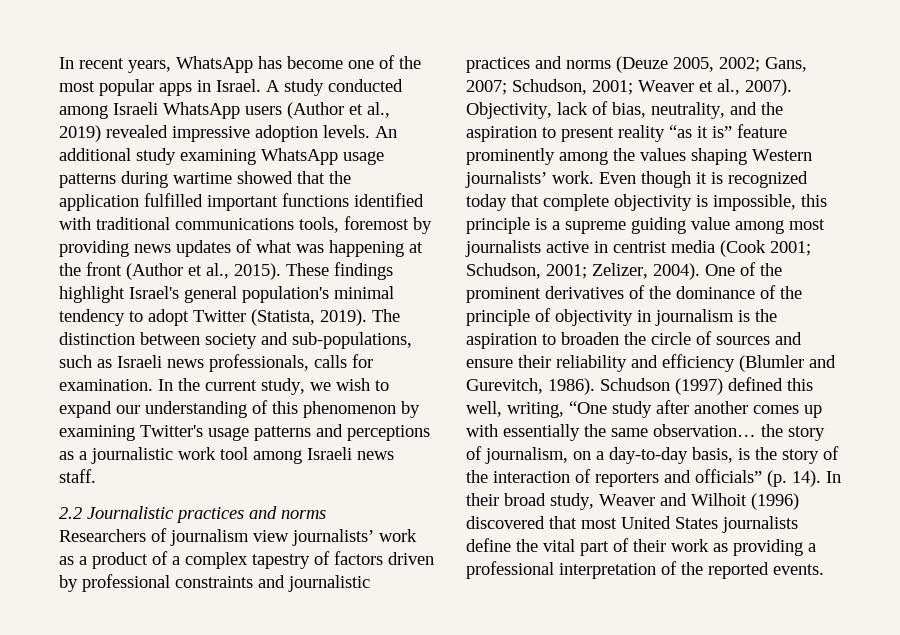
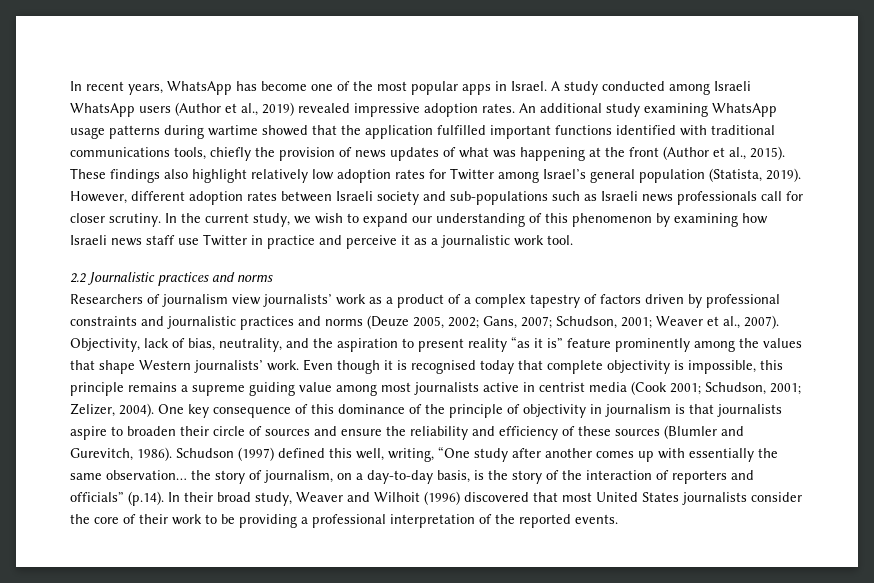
- A study conducted among Israeli WhatsApp users (Author et al., 2019) revealed impressive adoption levels.
+ A study conducted among Israeli WhatsApp users (Author et al., 2019) revealed impressive adoption rates.
- An additional study examining WhatsApp usage patterns during wartime showed that the application fulfilled important functions identified with traditional communications tools, foremost by providing news updates of what was happening at the front (Author et al., 2015).
+ An additional study examining WhatsApp usage patterns during wartime showed that the application fulfilled important functions identified with traditional communications tools, chiefly the provision of news updates of what was happening at the front (Author et al., 2015).
- These findings highlight Israel's general population's minimal tendency to adopt Twitter (Statista, 2019). The distinction between society and sub-populations, such as Israeli news professionals, calls for examination.
+ These findings also highlight relatively low adoption rates for Twitter among Israel’s general population (Statista, 2019). However, different adoption rates between Israeli society and sub-populations such as Israeli news professionals call for closer scrutiny.
- In the current study, we wish to expand our understanding of this phenomenon by examining Twitter's usage patterns and perceptions as a journalistic work tool among Israeli news staff.
+ In the current study, we wish to expand our understanding of this phenomenon by examining how Israeli news staff use Twitter in practice and perceive it as a journalistic work tool.
- Objectivity, lack of bias, neutrality, and the aspiration to present reality “as it is” feature prominently among the values shaping Western journalists’ work.
+ Objectivity, lack of bias, neutrality, and the aspiration to present reality “as it is” feature prominently among the values that shape Western journalists’ work.
- Even though it is recognized today that complete objectivity is impossible, this principle is a supreme guiding value among most journalists active in centrist media (Cook 2001; Schudson, 2001; Zelizer, 2004).
+ Even though it is recognised today that complete objectivity is impossible, this principle remains a supreme guiding value among most journalists active in centrist media (Cook 2001; Schudson, 2001; Zelizer, 2004).
- One of the prominent derivatives of the dominance of the principle of objectivity in journalism is the aspiration to broaden the circle of sources and ensure their reliability and efficiency (Blumler and Gurevitch, 1986).
+ One key consequence of this dominance of the principle of objectivity in journalism is that journalists aspire to broaden their circle of sources and ensure the reliability and efficiency of these sources (Blumler and Gurevitch, 1986).
- Schudson (1997) defined this well, writing, “One study after another comes up with essentially the same observation… the story of journalism, on a day-to-day basis, is the story of the interaction of reporters and officials” (p. 14). In their broad study, Weaver and Wilhoit (1996) discovered that most United States journalists define the vital part of their work as providing a professional interpretation of the reported events.
+ Schudson (1997) defined this well, writing, “One study after another comes up with essentially the same observation… the story of journalism, on a day-to-day basis, is the story of the interaction of reporters and officials” (p.14). In their broad study, Weaver and Wilhoit (1996) discovered that most United States journalists consider the core of their work to be providing a professional interpretation of the reported events.

